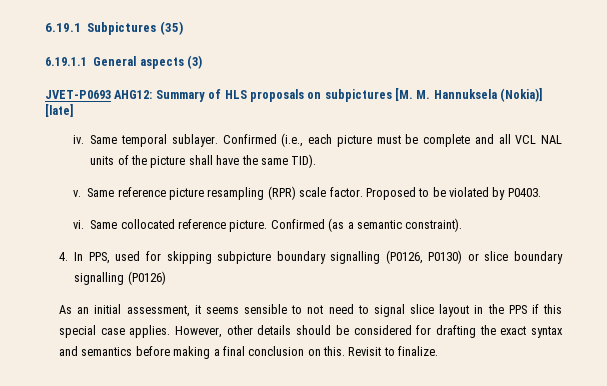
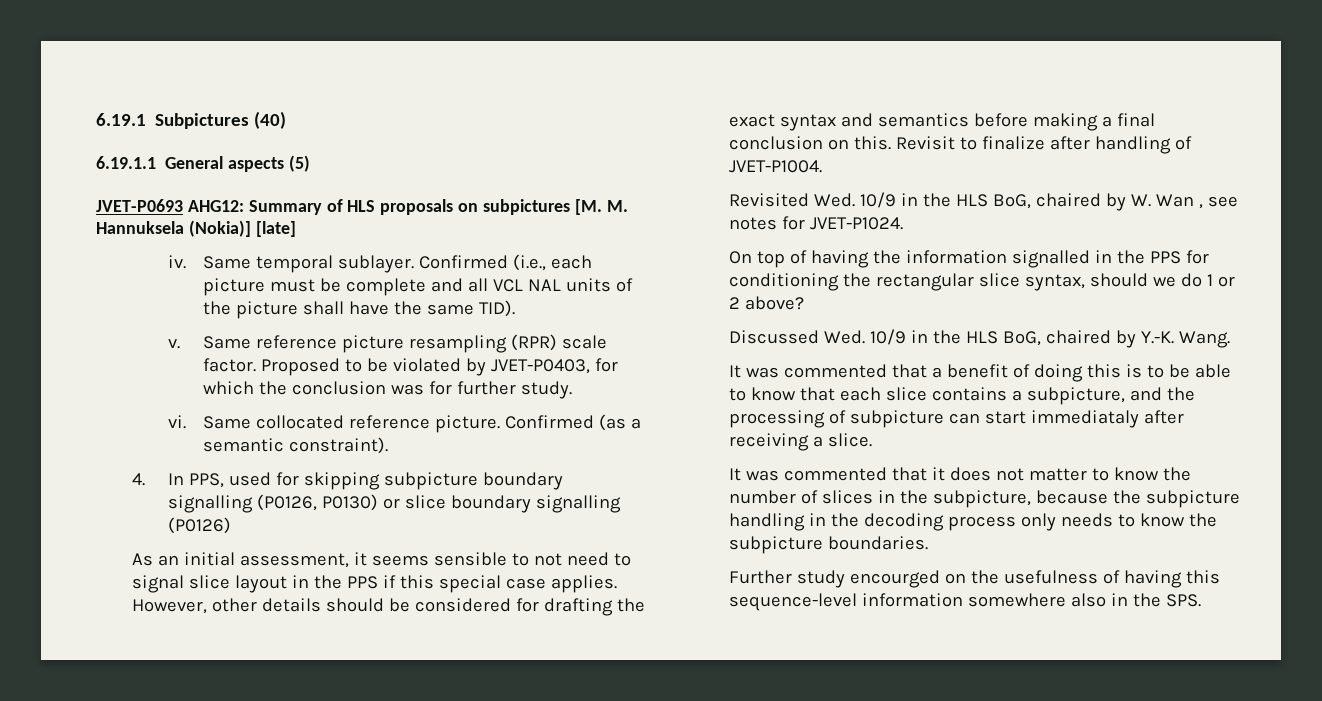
- 6.19.1 Subpictures (35)
+ 6.19.1 Subpictures (40)
- 6.19.1.1 General aspects (3)
+ 6.19.1.1 General aspects (5)
- Proposed to be violated by P0403.
+ Proposed to be violated by JVET-P0403, for which the conclusion was for further study.
- Revisit to finalize.
+ Revisit to finalize after handling of JVET-P1004.
+ Revisited Wed. 10/9 in the HLS BoG, chaired by W. Wan , see notes for JVET-P1024.
+ On top of having the information signalled in the PPS for conditioning the rectangular slice syntax, should we do 1 or 2 above?
+ Discussed Wed. 10/9 in the HLS BoG, chaired by Y.-K. Wang.
+ It was commented that a benefit of doing this is to be able to know that each slice contains a subpicture, and the processing of subpicture can start immediataly after receiving a slice.
+ It was commented that it does not matter to know the number of slices in the subpicture, because the subpicture handling in the decoding process only needs to know the subpicture boundaries.
+ Further study encourged on the usefulness of having this sequence-level information somewhere also in the SPS.

